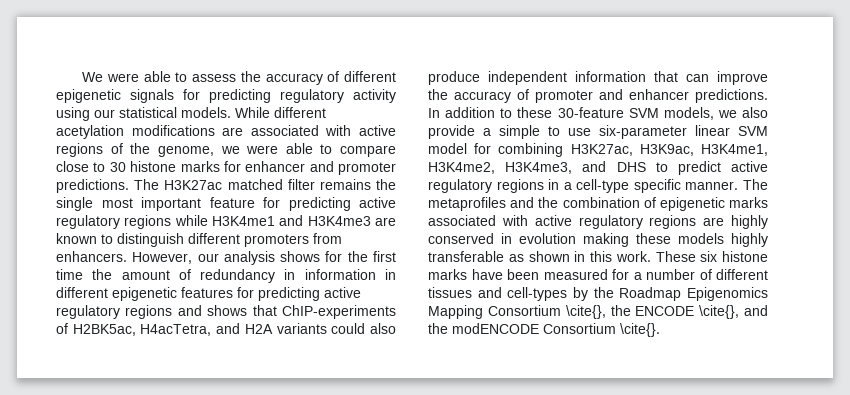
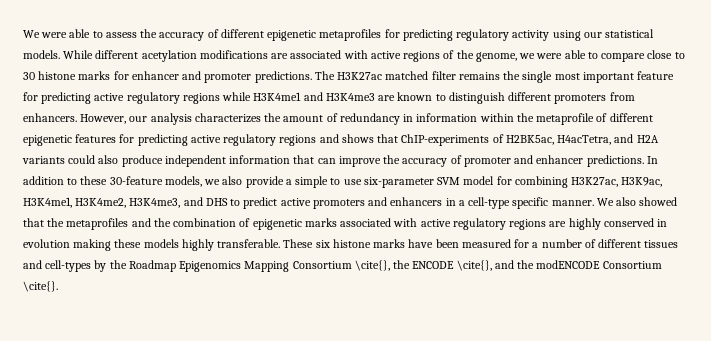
- We were able to assess the accuracy of different epigenetic signals for predicting regulatory activity using our statistical models.
+ We were able to assess the accuracy of different epigenetic metaprofiles for predicting regulatory activity using our statistical models.
- However, our analysis shows for the first time the amount of redundancy in information in different epigenetic features for predicting active regulatory regions and shows that ChIP-experiments of H2BK5ac, H4acTetra, and H2A variants could also produce independent information that can improve the accuracy of promoter and enhancer predictions.
+ However, our analysis characterizes the amount of redundancy in information within the metaprofile of different epigenetic features for predicting active regulatory regions and shows that ChIP-experiments of H2BK5ac, H4acTetra, and H2A variants could also produce independent information that can improve the accuracy of promoter and enhancer predictions.
- In addition to these 30-feature SVM models, we also provide a simple to use six-parameter linear SVM model for combining H3K27ac, H3K9ac, H3K4me1, H3K4me2, H3K4me3, and DHS to predict active regulatory regions in a cell-type specific manner.
+ In addition to these 30-feature models, we also provide a simple to use six-parameter SVM model for combining H3K27ac, H3K9ac, H3K4me1, H3K4me2, H3K4me3, and DHS to predict active promoters and enhancers in a cell-type specific manner.
- The metaprofiles and the combination of epigenetic marks associated with active regulatory regions are highly conserved in evolution making these models highly transferable as shown in this work.
+ We also showed that the metaprofiles and the combination of epigenetic marks associated with active regulatory regions are highly conserved in evolution making these models highly transferable.

